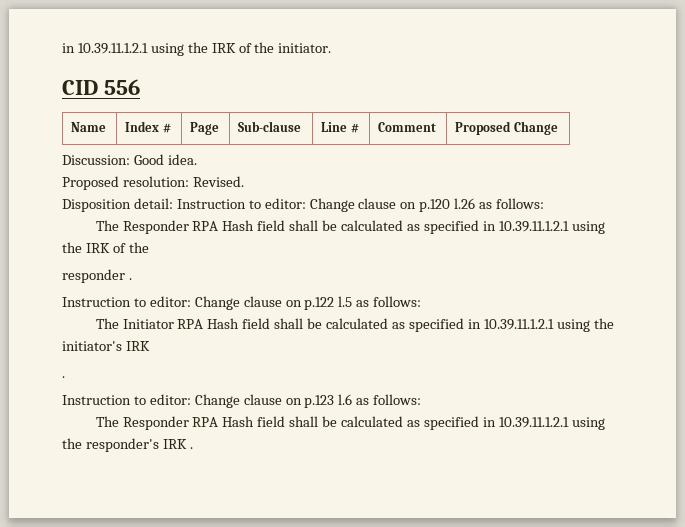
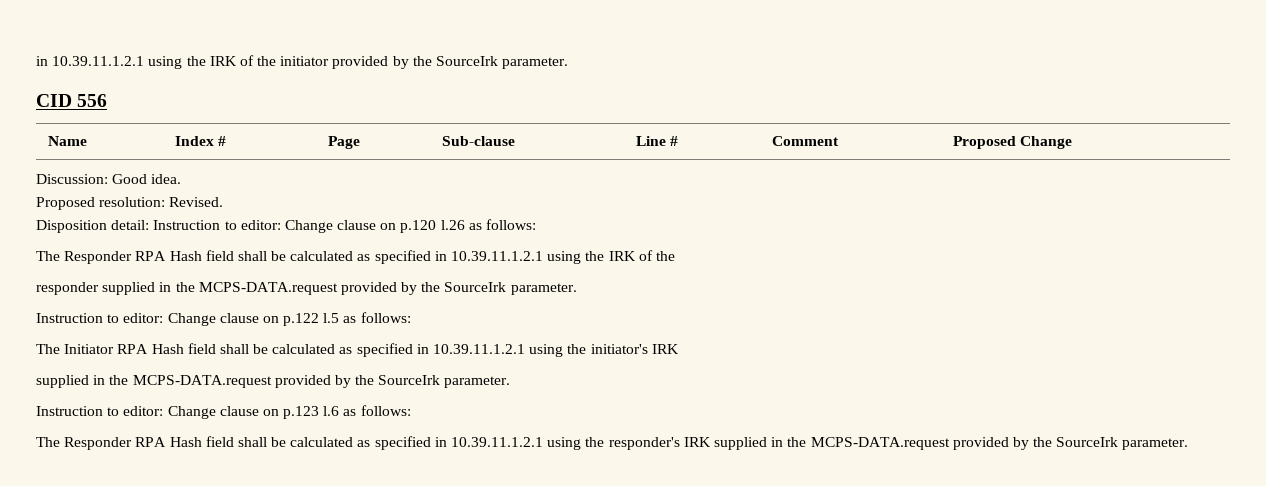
- in 10.39.11.1.2.1 using the IRK of the initiator.
+ in 10.39.11.1.2.1 using the IRK of the initiator provided by the SourceIrk parameter.
- responder .
+ responder supplied in the MCPS-DATA.request provided by the SourceIrk parameter.
  The Initiator RPA Hash field shall be calculated as specified in 10.39.11.1.2.1 using the initiator's IRK
- .
+ supplied in the MCPS-DATA.request provided by the SourceIrk parameter.
- The Responder RPA Hash field shall be calculated as specified in 10.39.11.1.2.1 using the responder's IRK .
+ The Responder RPA Hash field shall be calculated as specified in 10.39.11.1.2.1 using the responder's IRK supplied in the MCPS-DATA.request provided by the SourceIrk parameter.

